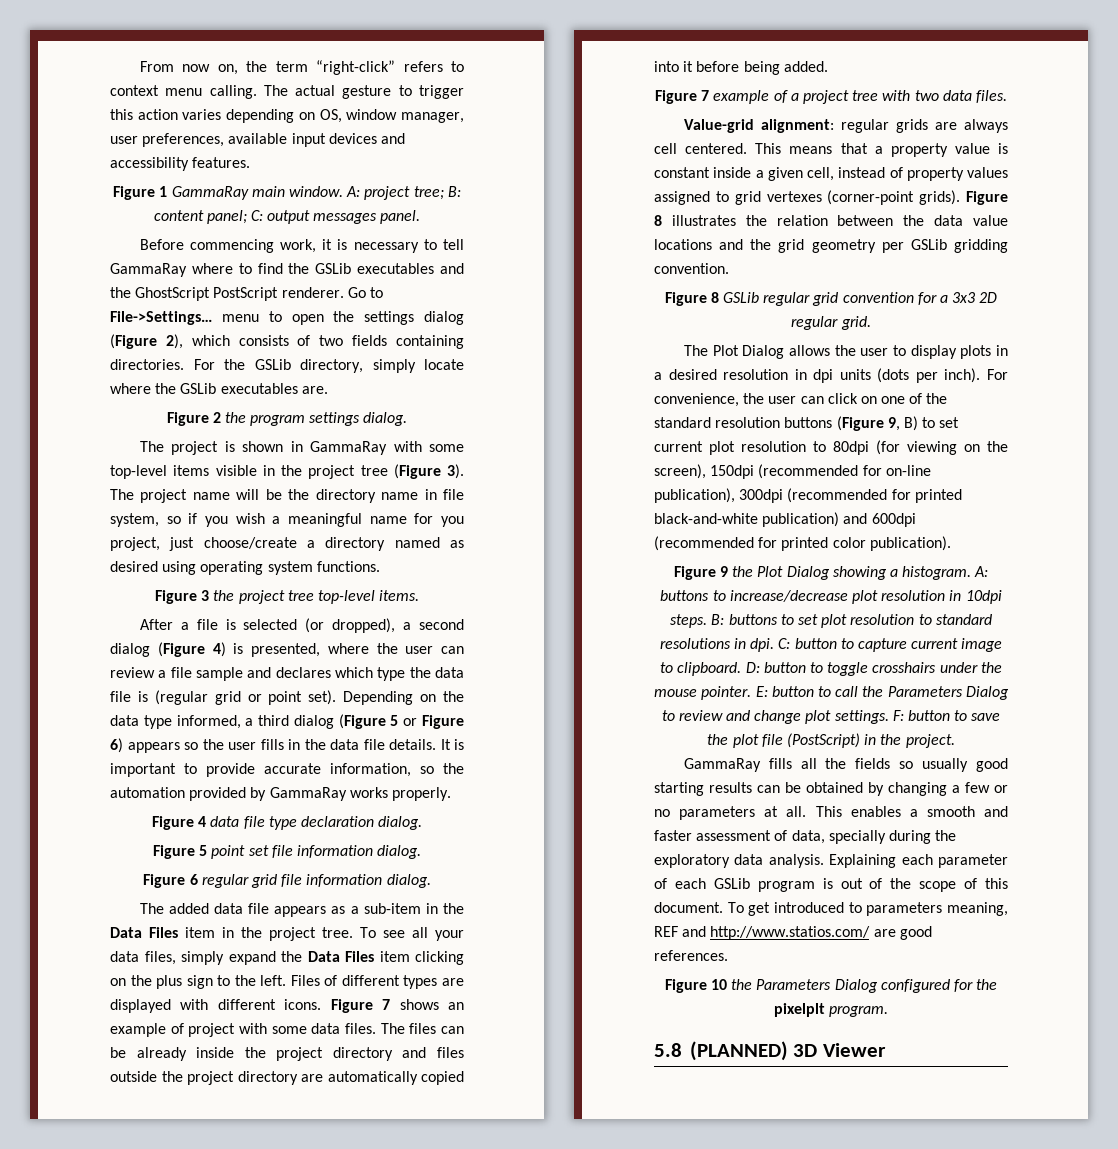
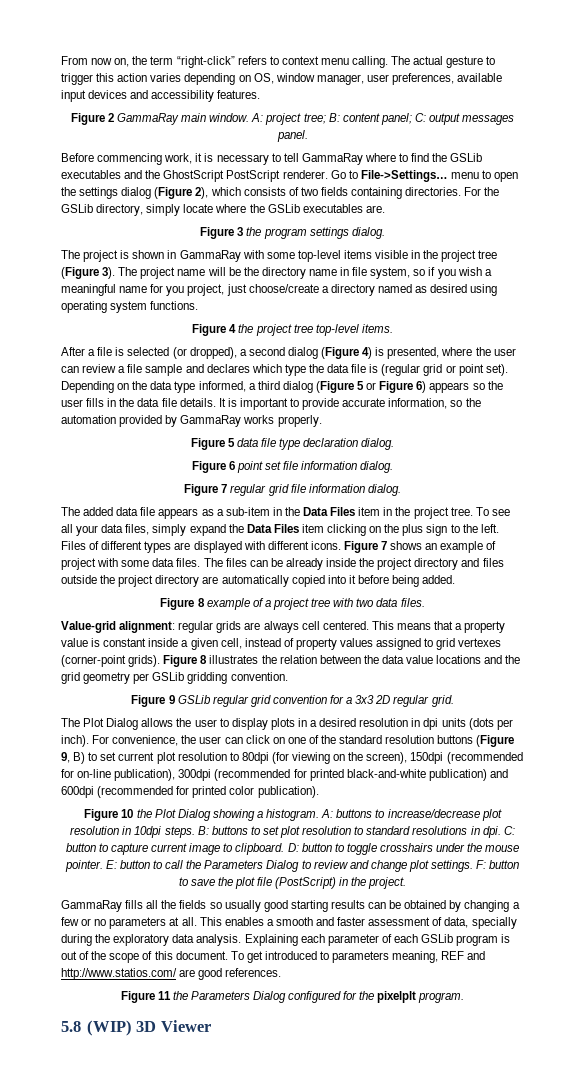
- Figure 1 GammaRay main window.
+ Figure 2 GammaRay main window.
- Figure 2 the program settings dialog.
+ Figure 3 the program settings dialog.
- Figure 3 the project tree top-level items.
+ Figure 4 the project tree top-level items.
- Figure 4 data file type declaration dialog.
+ Figure 5 data file type declaration dialog.
- Figure 5 point set file information dialog.
+ Figure 6 point set file information dialog.
- Figure 6 regular grid file information dialog.
+ Figure 7 regular grid file information dialog.
- Figure 7 example of a project tree with two data files.
+ Figure 8 example of a project tree with two data files.
- Figure 8 GSLib regular grid convention for a 3x3 2D regular grid.
+ Figure 9 GSLib regular grid convention for a 3x3 2D regular grid.
- Figure 9 the Plot Dialog showing a histogram.
+ Figure 10 the Plot Dialog showing a histogram.
- Figure 10 the Parameters Dialog configured for the pixelplt program.
+ Figure 11 the Parameters Dialog configured for the pixelplt program.
- 5.8 (PLANNED) 3D Viewer
+ 5.8 (WIP) 3D Viewer

